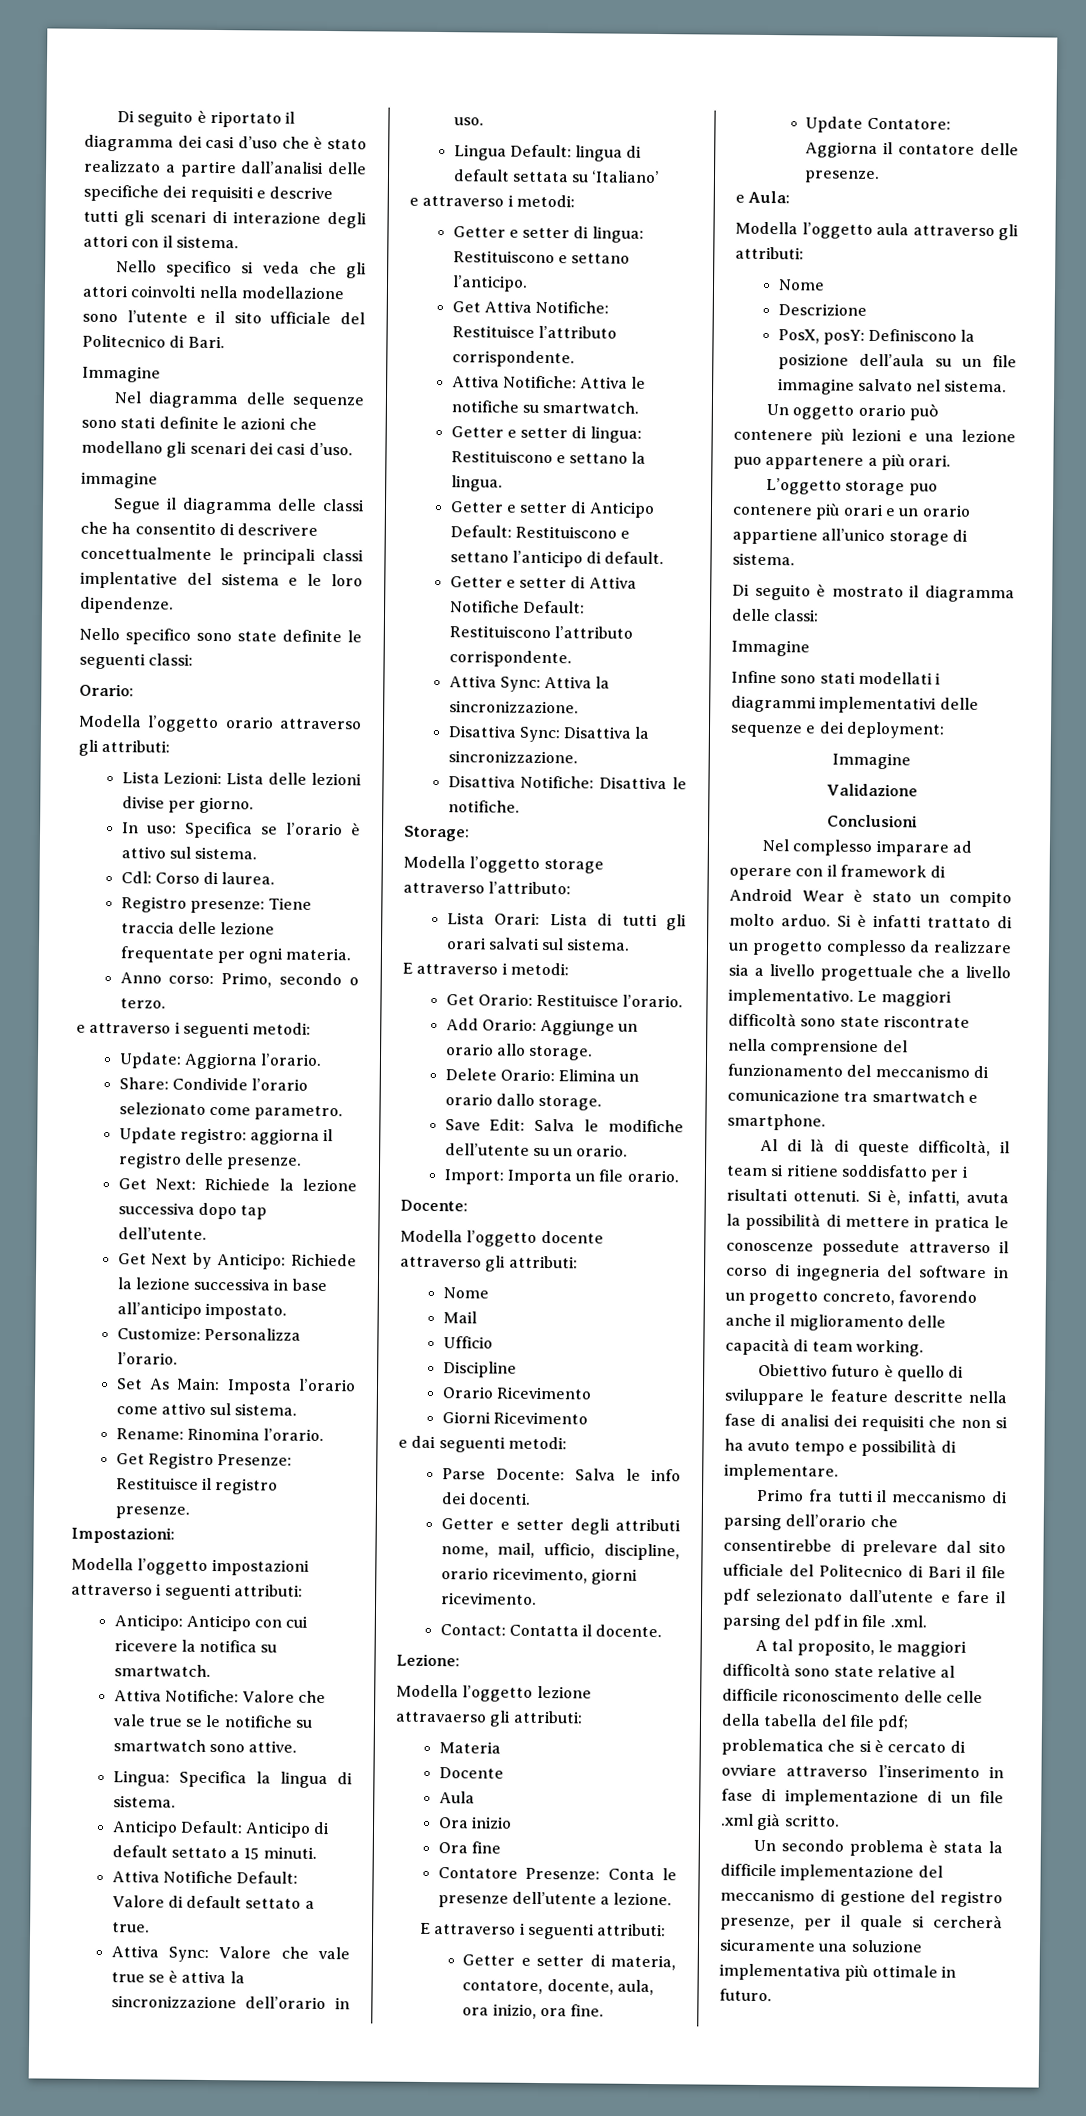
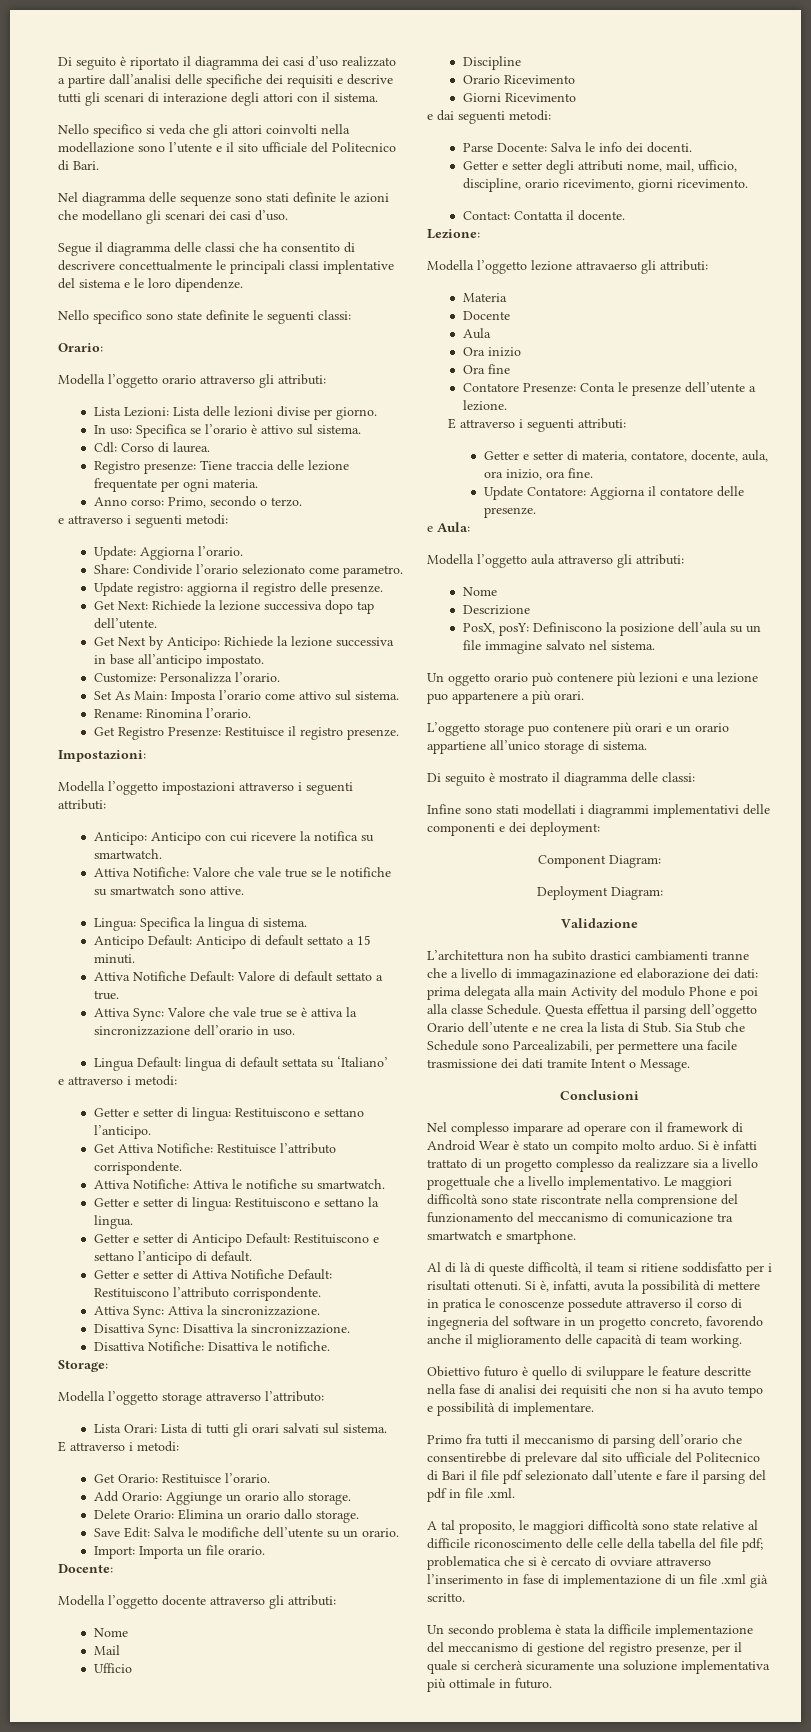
- Di seguito è riportato il diagramma dei casi d’uso che è stato realizzato a partire dall’analisi delle specifiche dei requisiti e descrive tutti gli scenari di interazione degli attori con il sistema.
+ Di seguito è riportato il diagramma dei casi d’uso realizzato a partire dall’analisi delle specifiche dei requisiti e descrive tutti gli scenari di interazione degli attori con il sistema.
  Nello specifico si veda che gli attori coinvolti nella modellazione sono l’utente e il sito ufficiale del Politecnico di Bari.
- Immagine
  Nel diagramma delle sequenze sono stati definite le azioni che modellano gli scenari dei casi d’uso.
- immagine
  Di seguito è mostrato il diagramma delle classi:
- Immagine
- Infine sono stati modellati i diagrammi implementativi delle sequenze e dei deployment:
- Immagine
+ Infine sono stati modellati i diagrammi implementativi delle componenti e dei deployment:
+ Component Diagram:
+ Deployment Diagram:
  Validazione
+ L’architettura non ha subìto drastici cambiamenti tranne che a livello di immagazinazione ed elaborazione dei dati: prima delegata alla main Activity del modulo Phone e poi alla classe Schedule. Questa effettua il parsing dell’oggetto Orario dell’utente e ne crea la lista di Stub. Sia Stub che Schedule sono Parcealizabili, per permettere una facile trasmissione dei dati tramite Intent o Message.

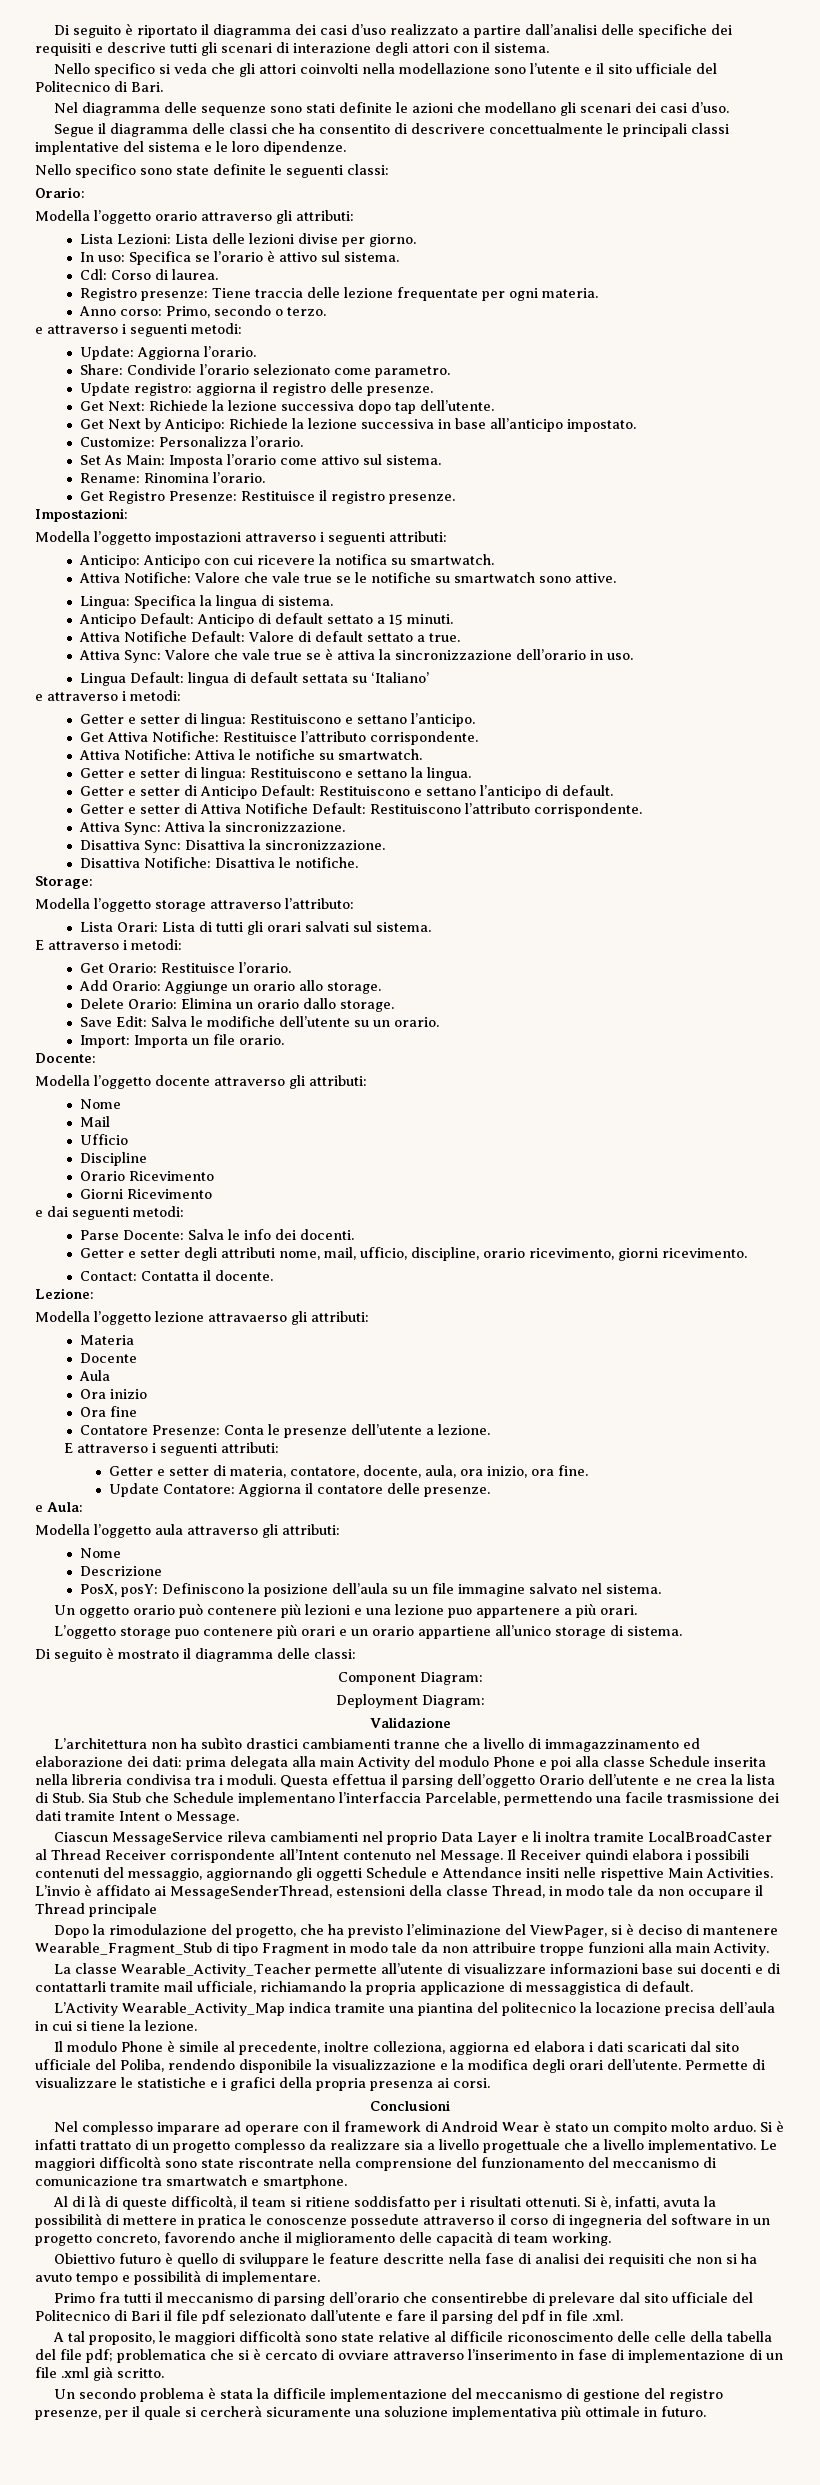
- Infine sono stati modellati i diagrammi implementativi delle componenti e dei deployment:
- L’architettura non ha subìto drastici cambiamenti tranne che a livello di immagazinazione ed elaborazione dei dati: prima delegata alla main Activity del modulo Phone e poi alla classe Schedule.
+ L’architettura non ha subìto drastici cambiamenti tranne che a livello di immagazzinamento ed elaborazione dei dati: prima delegata alla main Activity del modulo Phone e poi alla classe Schedule inserita nella libreria condivisa tra i moduli.
- Sia Stub che Schedule sono Parcealizabili, per permettere una facile trasmissione dei dati tramite Intent o Message.
+ Sia Stub che Schedule implementano l’interfaccia Parcelable, permettendo una facile trasmissione dei dati tramite Intent o Message.
+ Ciascun MessageService rileva cambiamenti nel proprio Data Layer e li inoltra tramite LocalBroadCaster al Thread Receiver corrispondente all’Intent contenuto nel Message. Il Receiver quindi elabora i possibili contenuti del messaggio, aggiornando gli oggetti Schedule e Attendance insiti nelle rispettive Main Activities. L’invio è affidato ai MessageSenderThread, estensioni della classe Thread, in modo tale da non occupare il Thread principale
+ Dopo la rimodulazione del progetto, che ha previsto l’eliminazione del ViewPager, si è deciso di mantenere Wearable_Fragment_Stub di tipo Fragment in modo tale da non attribuire troppe funzioni alla main Activity.
+ La classe Wearable_Activity_Teacher permette all’utente di visualizzare informazioni base sui docenti e di contattarli tramite mail ufficiale, richiamando la propria applicazione di messaggistica di default.
+ L’Activity Wearable_Activity_Map indica tramite una piantina del politecnico la locazione precisa dell’aula in cui si tiene la lezione.
+ Il modulo Phone è simile al precedente, inoltre colleziona, aggiorna ed elabora i dati scaricati dal sito ufficiale del Poliba, rendendo disponibile la visualizzazione e la modifica degli orari dell’utente. Permette di visualizzare le statistiche e i grafici della propria presenza ai corsi.

